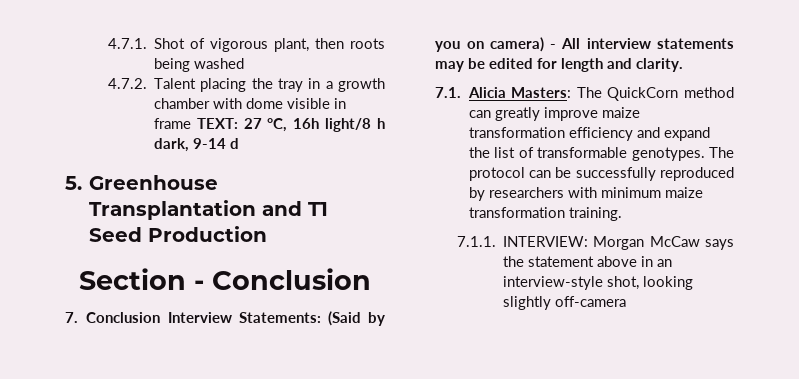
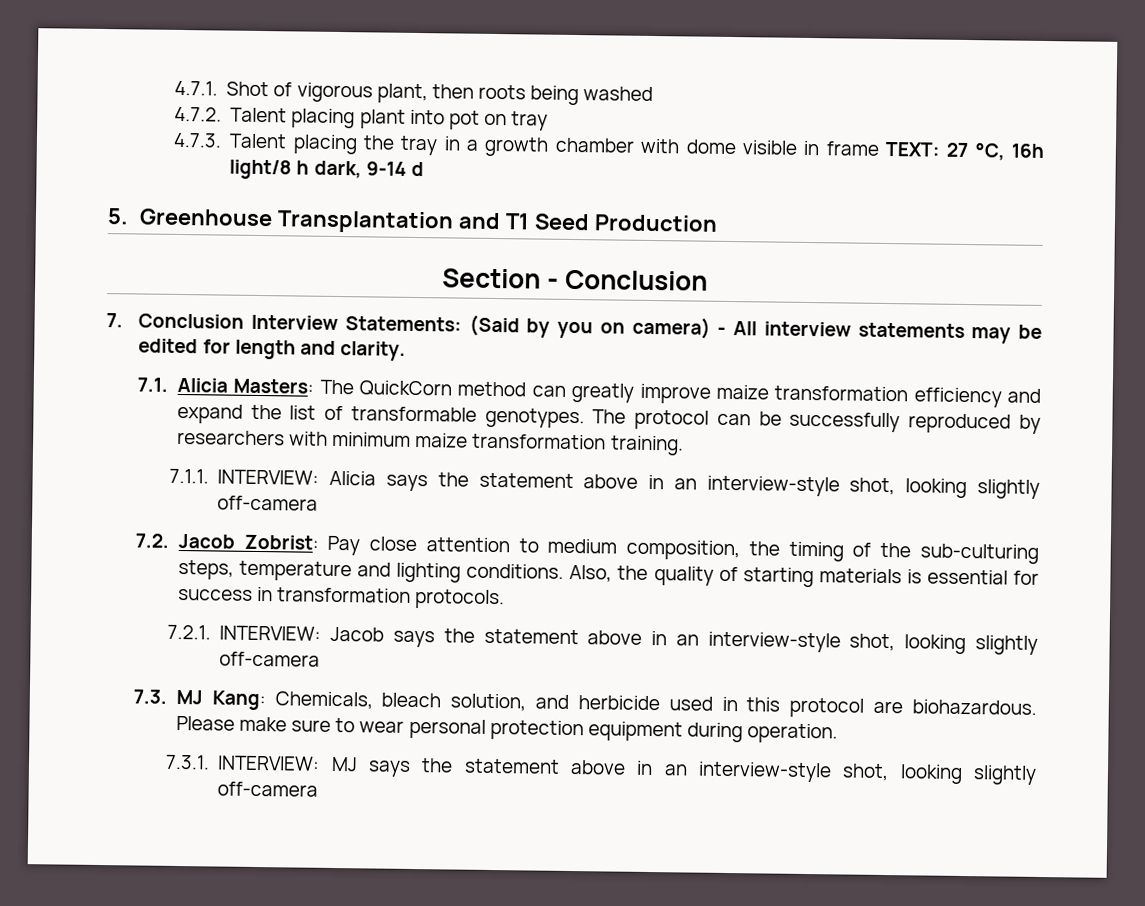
- 4.7.2. Talent placing the tray in a growth chamber with dome visible in frame TEXT: 27 °C, 16h light/8 h dark, 9-14 d
+ 4.7.2. Talent placing plant into pot on tray
+ 4.7.3. Talent placing the tray in a growth chamber with dome visible in frame TEXT: 27 °C, 16h light/8 h dark, 9-14 d
- 7.1.1. INTERVIEW: Morgan McCaw says the statement above in an interview-style shot, looking slightly off-camera
+ 7.1.1. INTERVIEW: Alicia says the statement above in an interview-style shot, looking slightly off-camera
+ 7.2. Jacob Zobrist: Pay close attention to medium composition, the timing of the sub-culturing steps, temperature and lighting conditions. Also, the quality of starting materials is essential for success in transformation protocols.
+ 7.2.1. INTERVIEW: Jacob says the statement above in an interview-style shot, looking slightly off-camera
+ 7.3. MJ Kang: Chemicals, bleach solution, and herbicide used in this protocol are biohazardous. Please make sure to wear personal protection equipment during operation.
+ 7.3.1. INTERVIEW: MJ says the statement above in an interview-style shot, looking slightly off-camera

